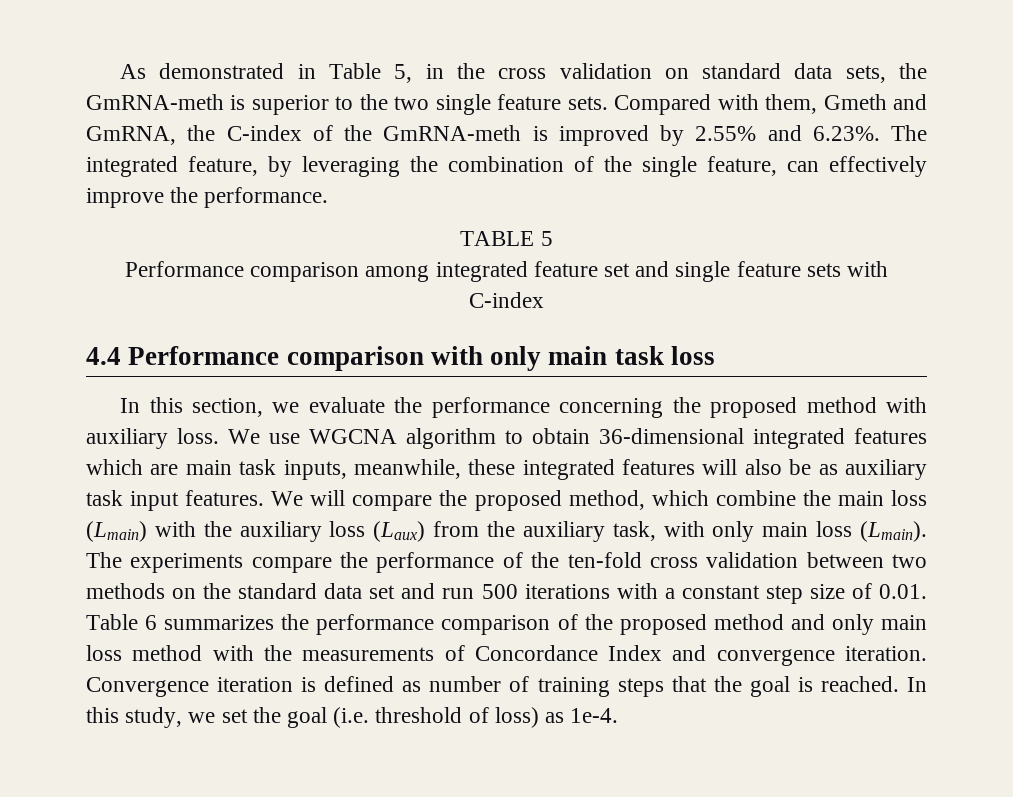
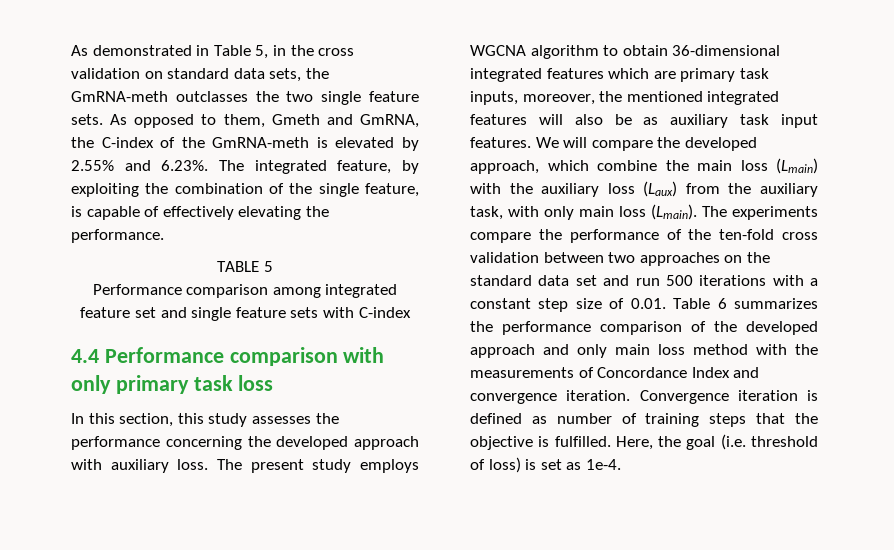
- As demonstrated in Table 5, in the cross validation on standard data sets, the GmRNA-meth is superior to the two single feature sets.
+ As demonstrated in Table 5, in the cross validation on standard data sets, the GmRNA-meth outclasses the two single feature sets.
- Compared with them, Gmeth and GmRNA, the C-index of the GmRNA-meth is improved by 2.55% and 6.23%. The integrated feature, by leveraging the combination of the single feature, can effectively improve the performance.
+ As opposed to them, Gmeth and GmRNA, the C-index of the GmRNA-meth is elevated by 2.55% and 6.23%. The integrated feature, by exploiting the combination of the single feature, is capable of effectively elevating the performance.
- 4.4 Performance comparison with only main task loss
+ 4.4 Performance comparison with only primary task loss
- In this section, we evaluate the performance concerning the proposed method with auxiliary loss.
+ In this section, this study assesses the performance concerning the developed approach with auxiliary loss.
- We use WGCNA algorithm to obtain 36-dimensional integrated features which are main task inputs, meanwhile, these integrated features will also be as auxiliary task input features.
+ The present study employs WGCNA algorithm to obtain 36-dimensional integrated features which are primary task inputs, moreover, the mentioned integrated features will also be as auxiliary task input features.
- We will compare the proposed method, which combine the main loss (Lmain) with the auxiliary loss (Laux) from the auxiliary task, with only main loss (Lmain).
+ We will compare the developed approach, which combine the main loss (Lmain) with the auxiliary loss (Laux) from the auxiliary task, with only main loss (Lmain).
- The experiments compare the performance of the ten-fold cross validation between two methods on the standard data set and run 500 iterations with a constant step size of 0.01. Table 6 summarizes the performance comparison of the proposed method and only main loss method with the measurements of Concordance Index and convergence iteration.
+ The experiments compare the performance of the ten-fold cross validation between two approaches on the standard data set and run 500 iterations with a constant step size of 0.01. Table 6 summarizes the performance comparison of the developed approach and only main loss method with the measurements of Concordance Index and convergence iteration.
- Convergence iteration is defined as number of training steps that the goal is reached. In this study, we set the goal (i.e. threshold of loss) as 1e-4.
+ Convergence iteration is defined as number of training steps that the objective is fulfilled. Here, the goal (i.e. threshold of loss) is set as 1e-4.

